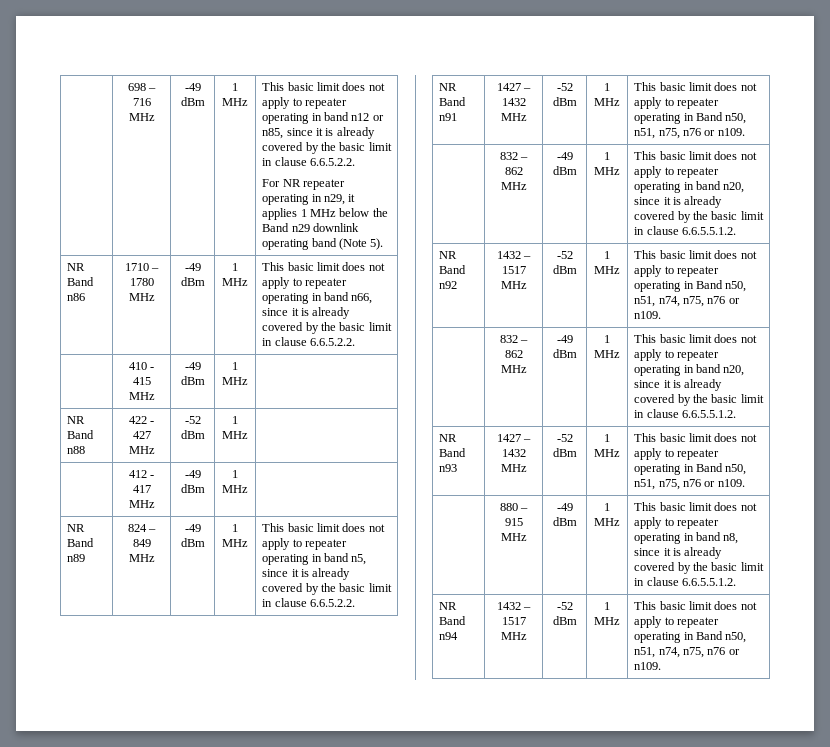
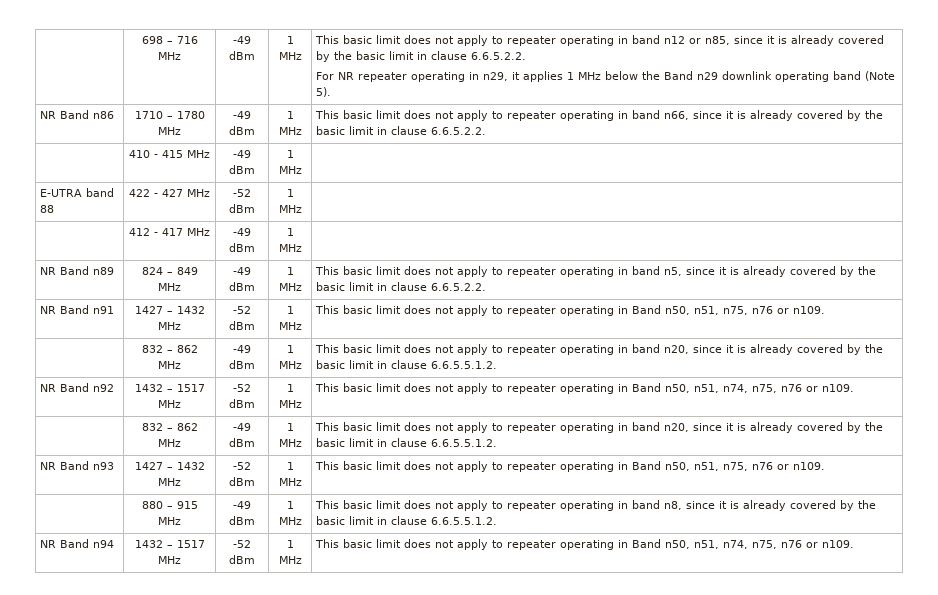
- NR Band n88 | 422 - 427 MHz | -52 dBm | 1 MHz |
+ E-UTRA band 88 | 422 - 427 MHz | -52 dBm | 1 MHz |

